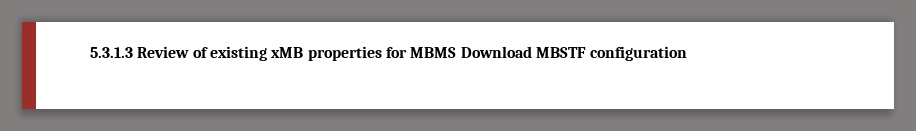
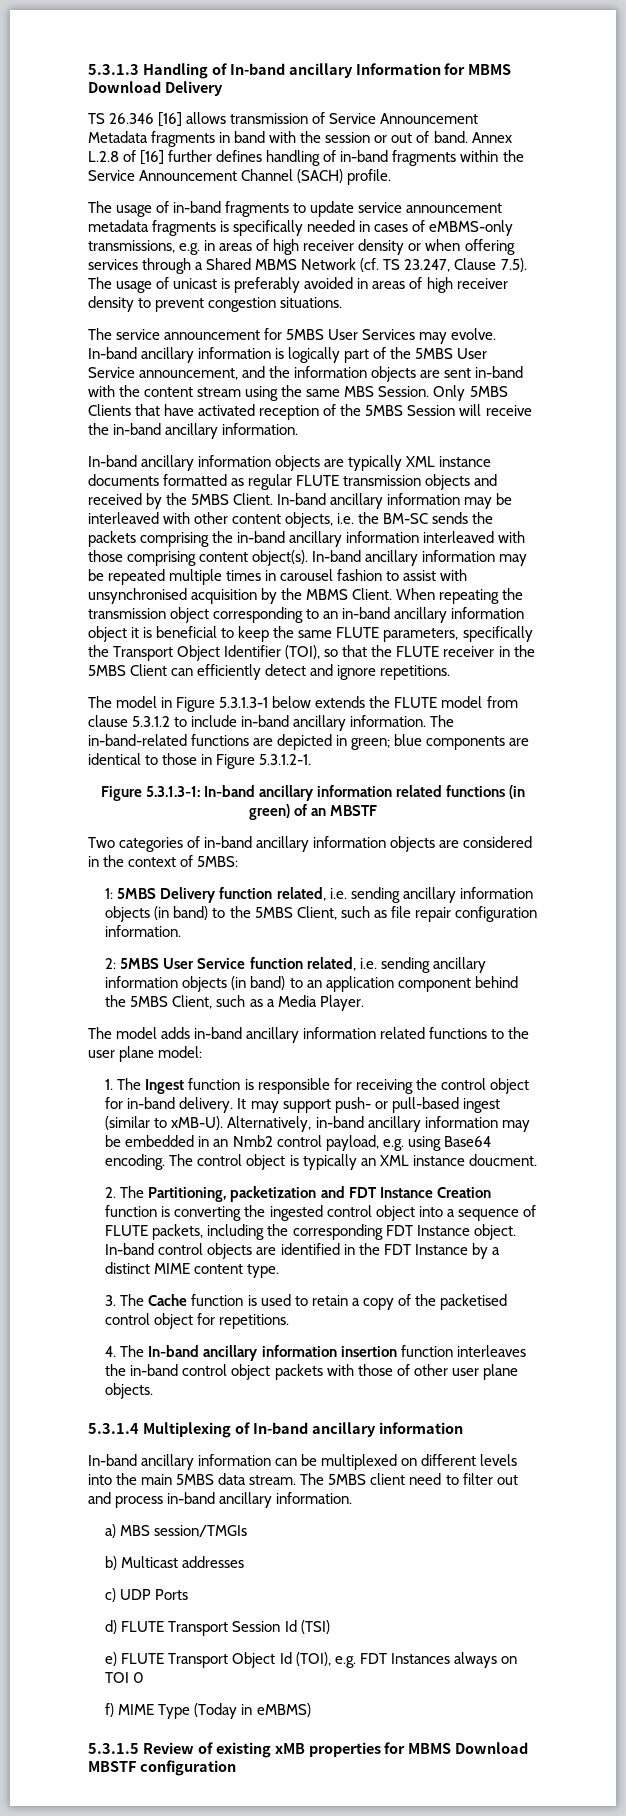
- 5.3.1.3 Review of existing xMB properties for MBMS Download MBSTF configuration
+ 5.3.1.3 Handling of In-band ancillary Information for MBMS Download Delivery
+ TS 26.346 [16] allows transmission of Service Announcement Metadata fragments in band with the session or out of band. Annex L.2.8 of [16] further defines handling of in-band fragments within the Service Announcement Channel (SACH) profile.
+ The usage of in-band fragments to update service announcement metadata fragments is specifically needed in cases of eMBMS-only transmissions, e.g. in areas of high receiver density or when offering services through a Shared MBMS Network (cf. TS 23.247, Clause 7.5). The usage of unicast is preferably avoided in areas of high receiver density to prevent congestion situations.
+ The service announcement for 5MBS User Services may evolve. In-band ancillary information is logically part of the 5MBS User Service announcement, and the information objects are sent in-band with the content stream using the same MBS Session. Only 5MBS Clients that have activated reception of the 5MBS Session will receive the in-band ancillary information.
+ In-band ancillary information objects are typically XML instance documents formatted as regular FLUTE transmission objects and received by the 5MBS Client. In-band ancillary information may be interleaved with other content objects, i.e. the BM-SC sends the packets comprising the in-band ancillary information interleaved with those comprising content object(s). In-band ancillary information may be repeated multiple times in carousel fashion to assist with unsynchronised acquisition by the MBMS Client. When repeating the transmission object corresponding to an in-band ancillary information object it is beneficial to keep the same FLUTE parameters, specifically the Transport Object Identifier (TOI), so that the FLUTE receiver in the 5MBS Client can efficiently detect and ignore repetitions.
+ The model in Figure 5.3.1.3-1 below extends the FLUTE model from clause 5.3.1.2 to include in-band ancillary information. The in-band-related functions are depicted in green; blue components are identical to those in Figure 5.3.1.2-1.
+ Figure 5.3.1.3-1: In-band ancillary information related functions (in green) of an MBSTF
+ Two categories of in-band ancillary information objects are considered in the context of 5MBS:
+ 1: 5MBS Delivery function related, i.e. sending ancillary information objects (in band) to the 5MBS Client, such as file repair configuration information.
+ 2: 5MBS User Service function related, i.e. sending ancillary information objects (in band) to an application component behind the 5MBS Client, such as a Media Player.
+ The model adds in-band ancillary information related functions to the user plane model:
+ 1. The Ingest function is responsible for receiving the control object for in-band delivery. It may support push- or pull-based ingest (similar to xMB-U). Alternatively, in-band ancillary information may be embedded in an Nmb2 control payload, e.g. using Base64 encoding. The control object is typically an XML instance doucment.
+ 2. The Partitioning, packetization and FDT Instance Creation function is converting the ingested control object into a sequence of FLUTE packets, including the corresponding FDT Instance object. In-band control objects are identified in the FDT Instance by a distinct MIME content type.
+ 3. The Cache function is used to retain a copy of the packetised control object for repetitions.
+ 4. The In-band ancillary information insertion function interleaves the in-band control object packets with those of other user plane objects.
+ 5.3.1.4 Multiplexing of In-band ancillary information
+ In-band ancillary information can be multiplexed on different levels into the main 5MBS data stream. The 5MBS client need to filter out and process in-band ancillary information.
+ a) MBS session/TMGIs
+ b) Multicast addresses
+ c) UDP Ports
+ d) FLUTE Transport Session Id (TSI)
+ e) FLUTE Transport Object Id (TOI), e.g. FDT Instances always on TOI 0
+ f) MIME Type (Today in eMBMS)
+ 5.3.1.5 Review of existing xMB properties for MBMS Download MBSTF configuration

